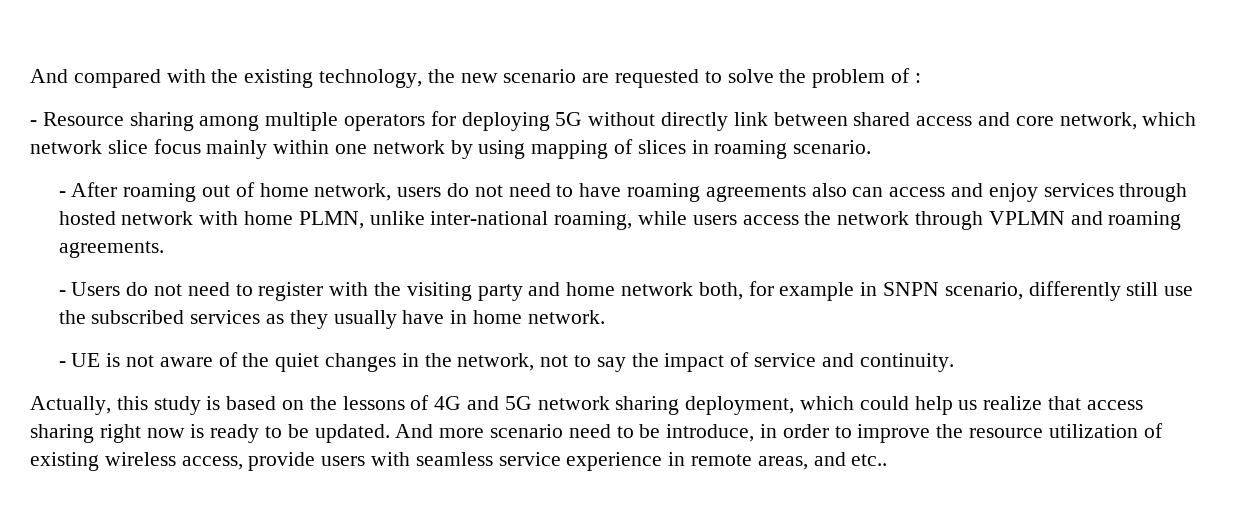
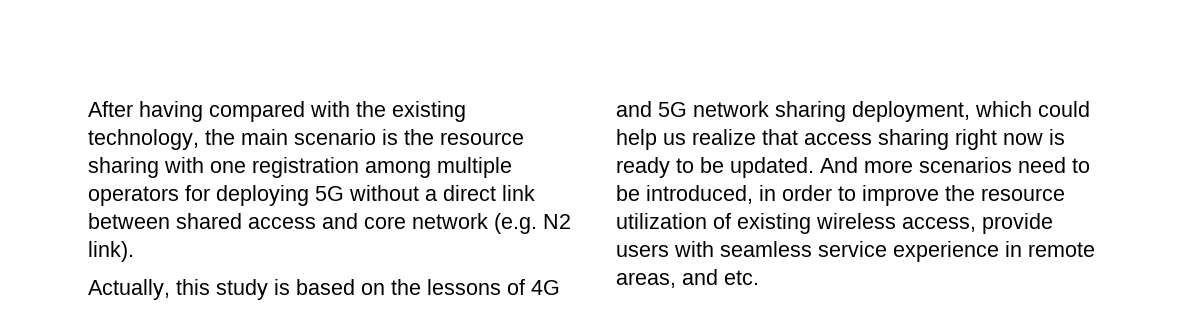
- And compared with the existing technology, the new scenario are requested to solve the problem of :
- - Resource sharing among multiple operators for deploying 5G without directly link between shared access and core network, which network slice focus mainly within one network by using mapping of slices in roaming scenario.
- - After roaming out of home network, users do not need to have roaming agreements also can access and enjoy services through hosted network with home PLMN, unlike inter-national roaming, while users access the network through VPLMN and roaming agreements.
- - Users do not need to register with the visiting party and home network both, for example in SNPN scenario, differently still use the subscribed services as they usually have in home network.
- - UE is not aware of the quiet changes in the network, not to say the impact of service and continuity.
+ After having compared with the existing technology, the main scenario is the resource sharing with one registration among multiple operators for deploying 5G without a direct link between shared access and core network (e.g. N2 link).
- And more scenario need to be introduce, in order to improve the resource utilization of existing wireless access, provide users with seamless service experience in remote areas, and etc..
+ And more scenarios need to be introduced, in order to improve the resource utilization of existing wireless access, provide users with seamless service experience in remote areas, and etc.

